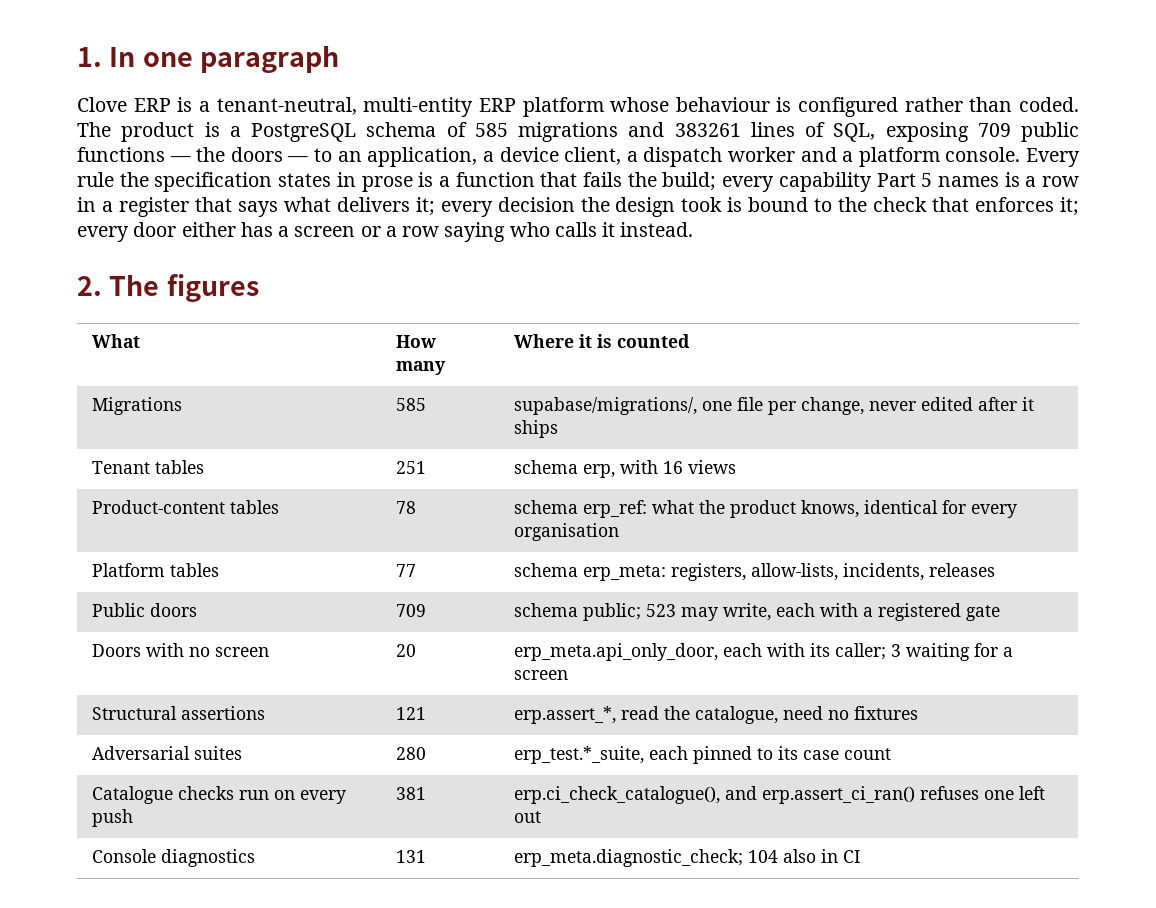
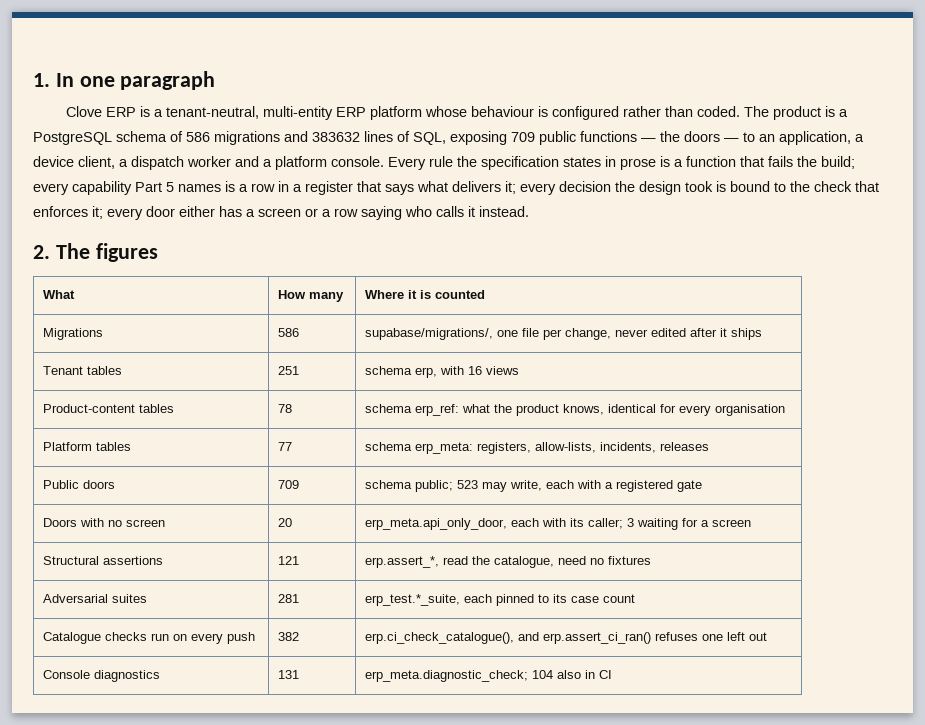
- The product is a PostgreSQL schema of 585 migrations and 383261 lines of SQL, exposing 709 public functions — the doors — to an application, a device client, a dispatch worker and a platform console.
+ The product is a PostgreSQL schema of 586 migrations and 383632 lines of SQL, exposing 709 public functions — the doors — to an application, a device client, a dispatch worker and a platform console.
- Migrations | 585 | supabase/migrations/, one file per change, never edited after it ships
+ Migrations | 586 | supabase/migrations/, one file per change, never edited after it ships
- Adversarial suites | 280 | erp_test.*_suite, each pinned to its case count
+ Adversarial suites | 281 | erp_test.*_suite, each pinned to its case count
- Catalogue checks run on every push | 381 | erp.ci_check_catalogue(), and erp.assert_ci_ran() refuses one left out
+ Catalogue checks run on every push | 382 | erp.ci_check_catalogue(), and erp.assert_ci_ran() refuses one left out

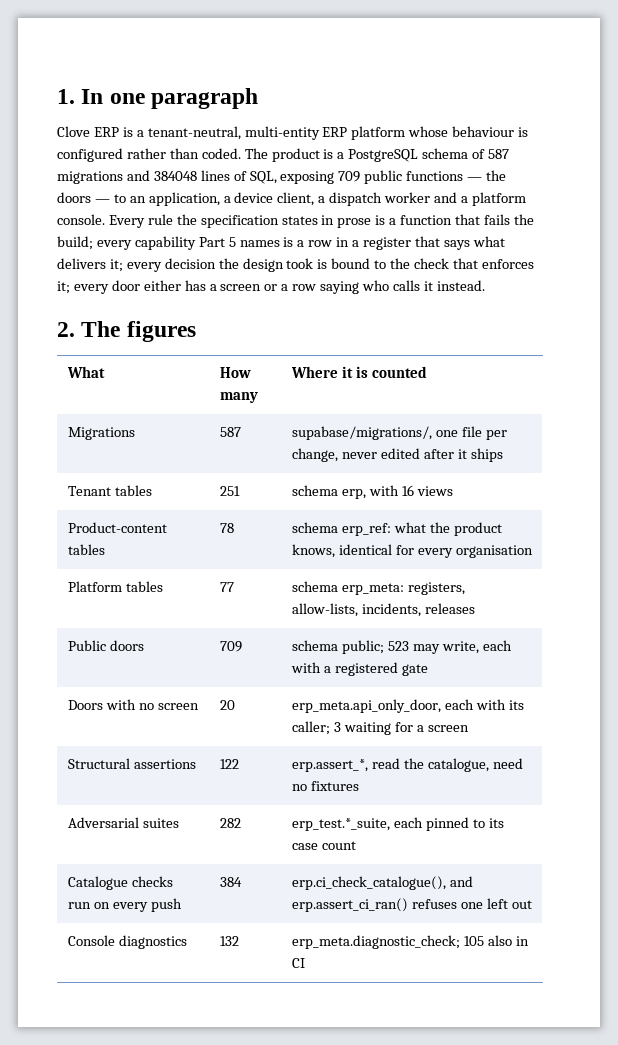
- The product is a PostgreSQL schema of 586 migrations and 383632 lines of SQL, exposing 709 public functions — the doors — to an application, a device client, a dispatch worker and a platform console.
+ The product is a PostgreSQL schema of 587 migrations and 384048 lines of SQL, exposing 709 public functions — the doors — to an application, a device client, a dispatch worker and a platform console.
- Migrations | 586 | supabase/migrations/, one file per change, never edited after it ships
+ Migrations | 587 | supabase/migrations/, one file per change, never edited after it ships
- Structural assertions | 121 | erp.assert_*, read the catalogue, need no fixtures
+ Structural assertions | 122 | erp.assert_*, read the catalogue, need no fixtures
- Adversarial suites | 281 | erp_test.*_suite, each pinned to its case count
+ Adversarial suites | 282 | erp_test.*_suite, each pinned to its case count
- Catalogue checks run on every push | 382 | erp.ci_check_catalogue(), and erp.assert_ci_ran() refuses one left out
+ Catalogue checks run on every push | 384 | erp.ci_check_catalogue(), and erp.assert_ci_ran() refuses one left out
- Console diagnostics | 131 | erp_meta.diagnostic_check; 104 also in CI
+ Console diagnostics | 132 | erp_meta.diagnostic_check; 105 also in CI

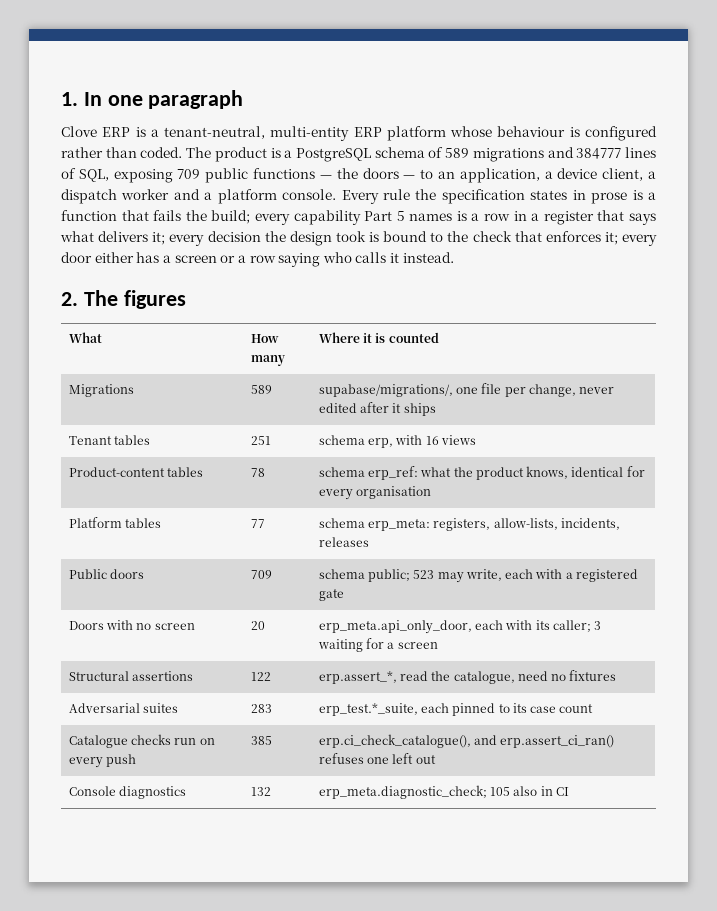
- The product is a PostgreSQL schema of 587 migrations and 384048 lines of SQL, exposing 709 public functions — the doors — to an application, a device client, a dispatch worker and a platform console.
+ The product is a PostgreSQL schema of 589 migrations and 384777 lines of SQL, exposing 709 public functions — the doors — to an application, a device client, a dispatch worker and a platform console.
- Migrations | 587 | supabase/migrations/, one file per change, never edited after it ships
+ Migrations | 589 | supabase/migrations/, one file per change, never edited after it ships
- Adversarial suites | 282 | erp_test.*_suite, each pinned to its case count
+ Adversarial suites | 283 | erp_test.*_suite, each pinned to its case count
- Catalogue checks run on every push | 384 | erp.ci_check_catalogue(), and erp.assert_ci_ran() refuses one left out
+ Catalogue checks run on every push | 385 | erp.ci_check_catalogue(), and erp.assert_ci_ran() refuses one left out

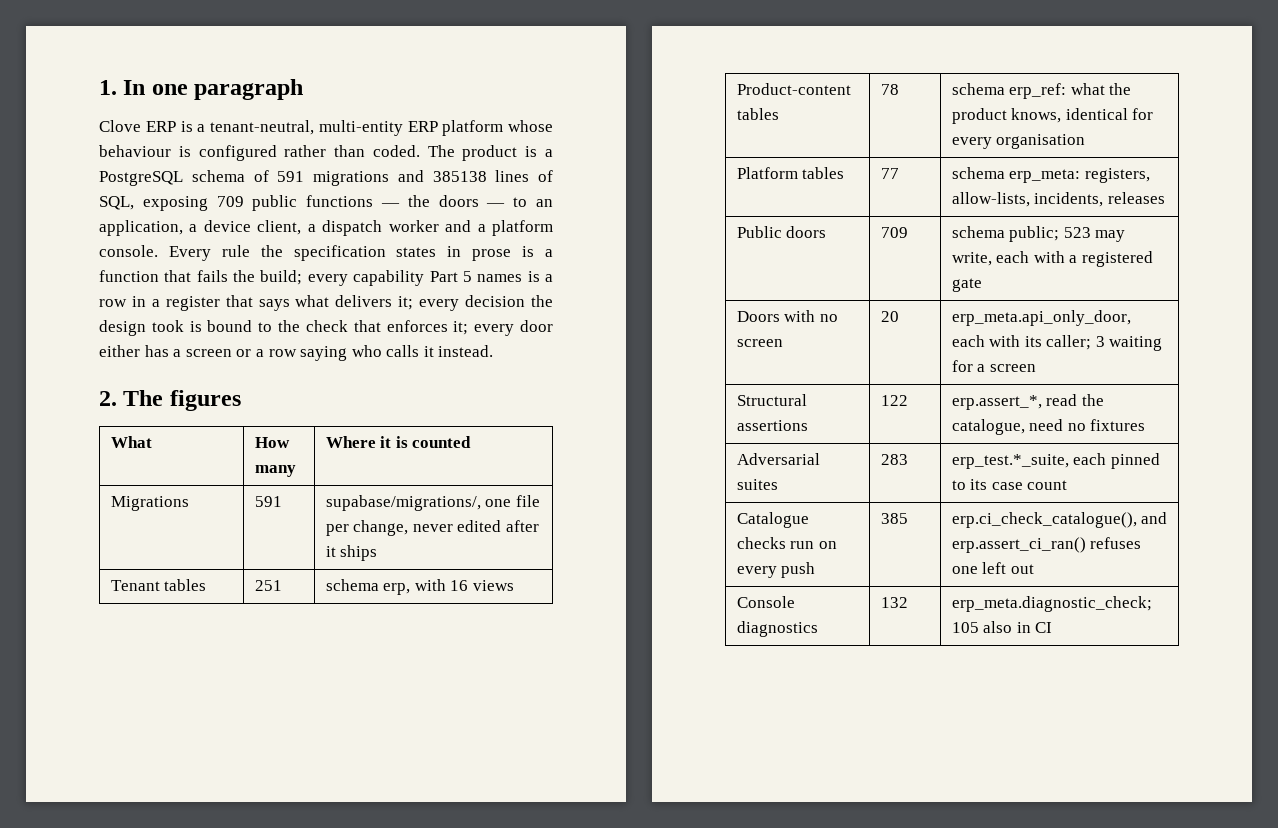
- The product is a PostgreSQL schema of 589 migrations and 384777 lines of SQL, exposing 709 public functions — the doors — to an application, a device client, a dispatch worker and a platform console.
+ The product is a PostgreSQL schema of 591 migrations and 385138 lines of SQL, exposing 709 public functions — the doors — to an application, a device client, a dispatch worker and a platform console.
- Migrations | 589 | supabase/migrations/, one file per change, never edited after it ships
+ Migrations | 591 | supabase/migrations/, one file per change, never edited after it ships

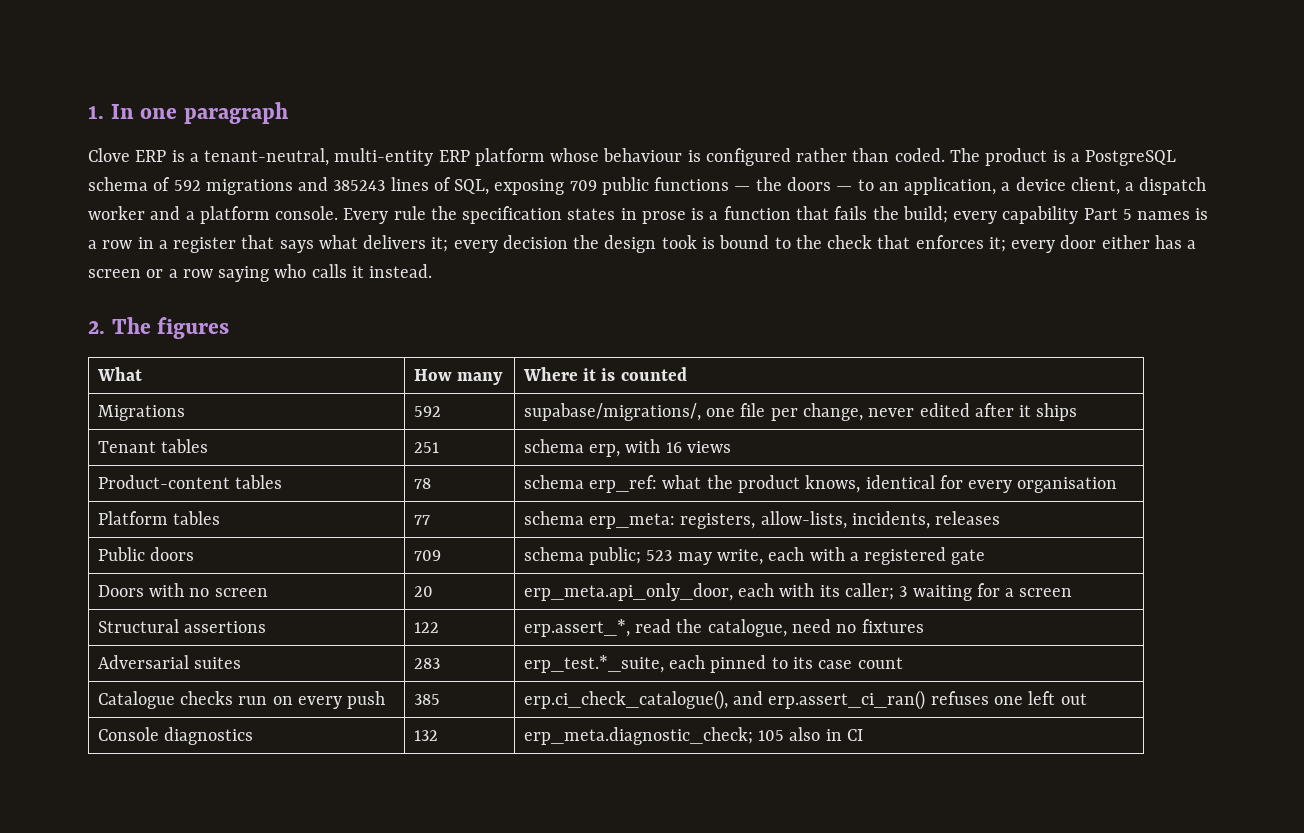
- The product is a PostgreSQL schema of 591 migrations and 385138 lines of SQL, exposing 709 public functions — the doors — to an application, a device client, a dispatch worker and a platform console.
+ The product is a PostgreSQL schema of 592 migrations and 385243 lines of SQL, exposing 709 public functions — the doors — to an application, a device client, a dispatch worker and a platform console.
- Migrations | 591 | supabase/migrations/, one file per change, never edited after it ships
+ Migrations | 592 | supabase/migrations/, one file per change, never edited after it ships

